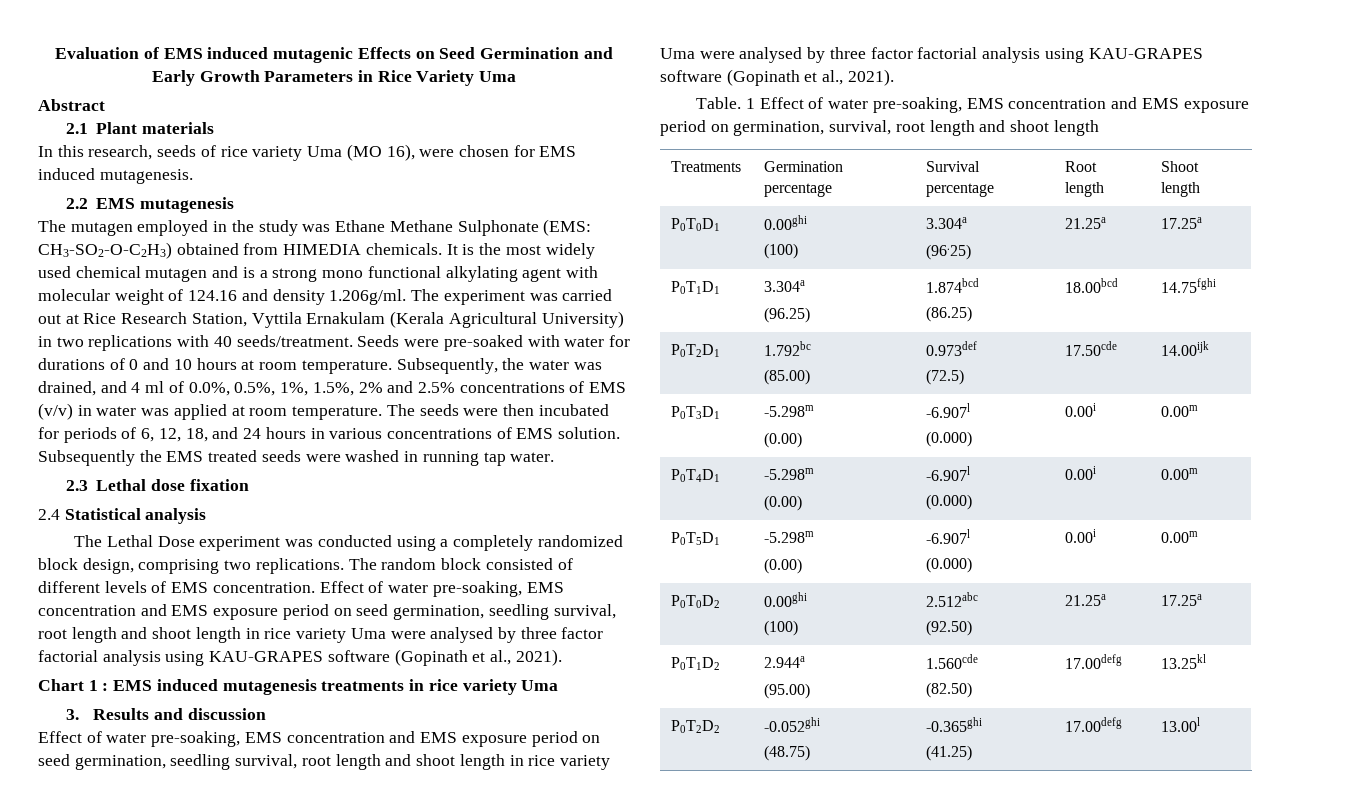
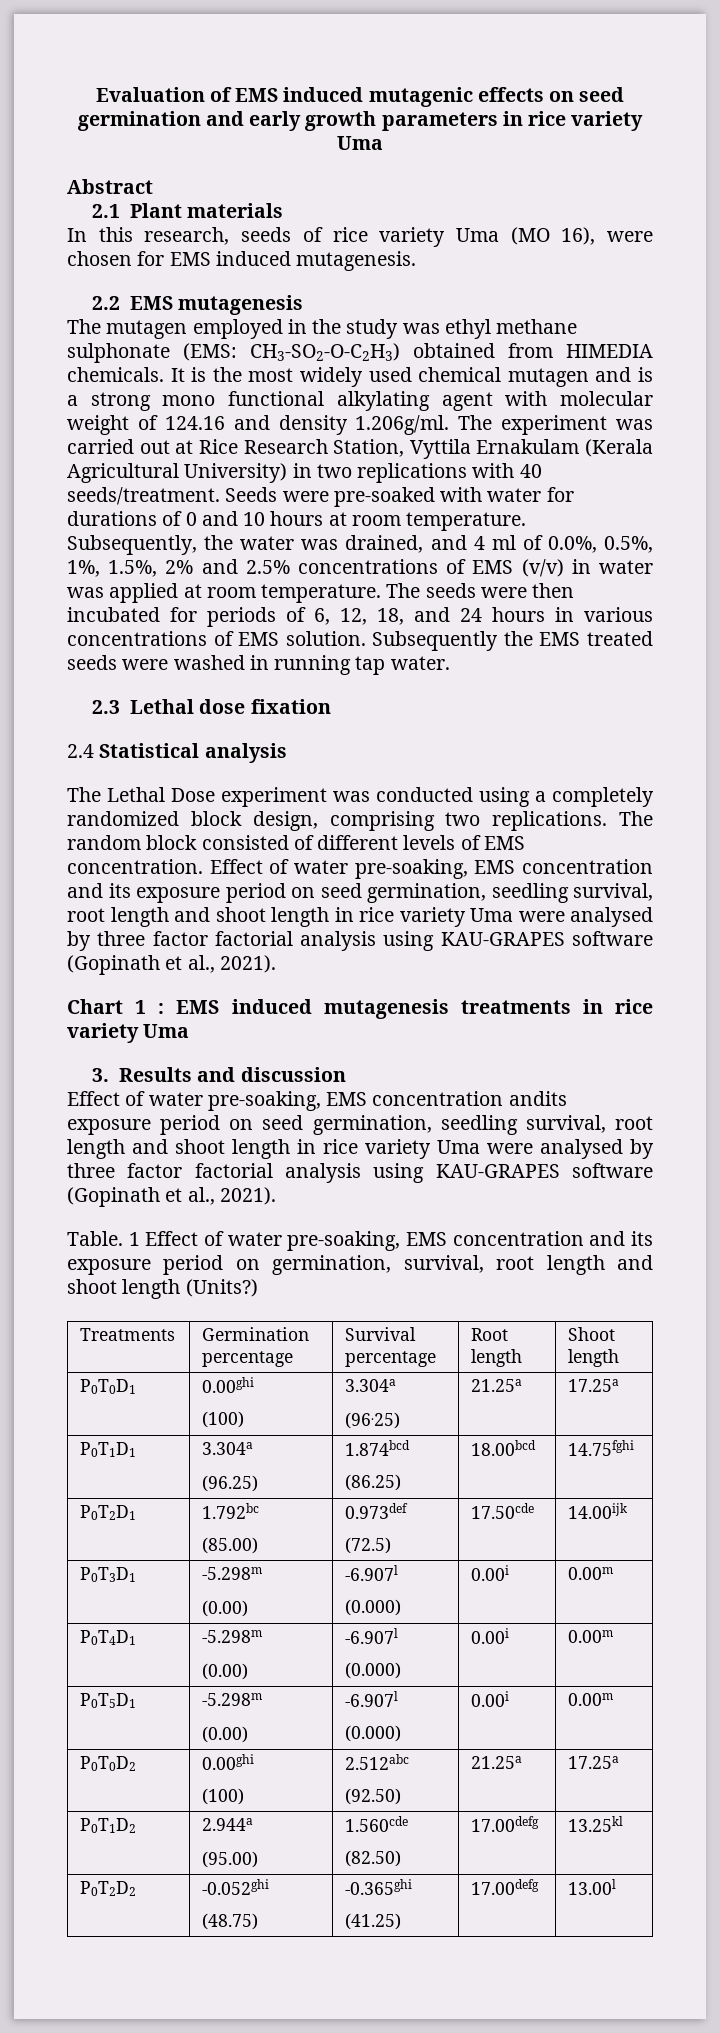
- Evaluation of EMS induced mutagenic Effects on Seed Germination and Early Growth Parameters in Rice Variety Uma
+ Evaluation of EMS induced mutagenic effects on seed germination and early growth parameters in rice variety Uma
- The mutagen employed in the study was Ethane Methane Sulphonate (EMS: CH3-SO2-O-C2H3) obtained from HIMEDIA chemicals.
+ The mutagen employed in the study was ethyl methane sulphonate (EMS: CH3-SO2-O-C2H3) obtained from HIMEDIA chemicals.
- The random block consisted of different levels of EMS concentration. Effect of water pre-soaking, EMS concentration and EMS exposure period on seed germination, seedling survival, root length and shoot length in rice variety Uma were analysed by three factor factorial analysis using KAU-GRAPES software (Gopinath et al., 2021).
+ The random block consisted of different levels of EMS concentration. Effect of water pre-soaking, EMS concentration and its exposure period on seed germination, seedling survival, root length and shoot length in rice variety Uma were analysed by three factor factorial analysis using KAU-GRAPES software (Gopinath et al., 2021).
  3. Results and discussion
- Effect of water pre-soaking, EMS concentration and EMS exposure period on seed germination, seedling survival, root length and shoot length in rice variety Uma were analysed by three factor factorial analysis using KAU-GRAPES software (Gopinath et al., 2021).
+ Effect of water pre-soaking, EMS concentration andits exposure period on seed germination, seedling survival, root length and shoot length in rice variety Uma were analysed by three factor factorial analysis using KAU-GRAPES software (Gopinath et al., 2021).
- 1 Effect of water pre-soaking, EMS concentration and EMS exposure period on germination, survival, root length and shoot length
+ 1 Effect of water pre-soaking, EMS concentration and its exposure period on germination, survival, root length and shoot length (Units?)

